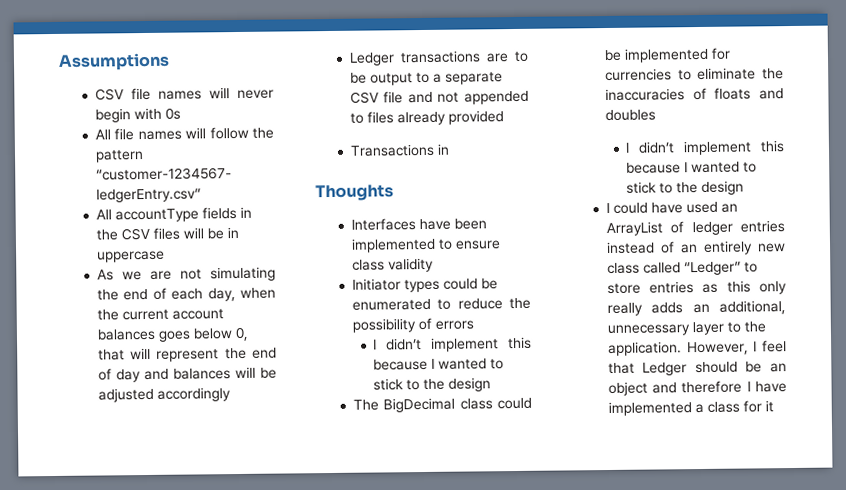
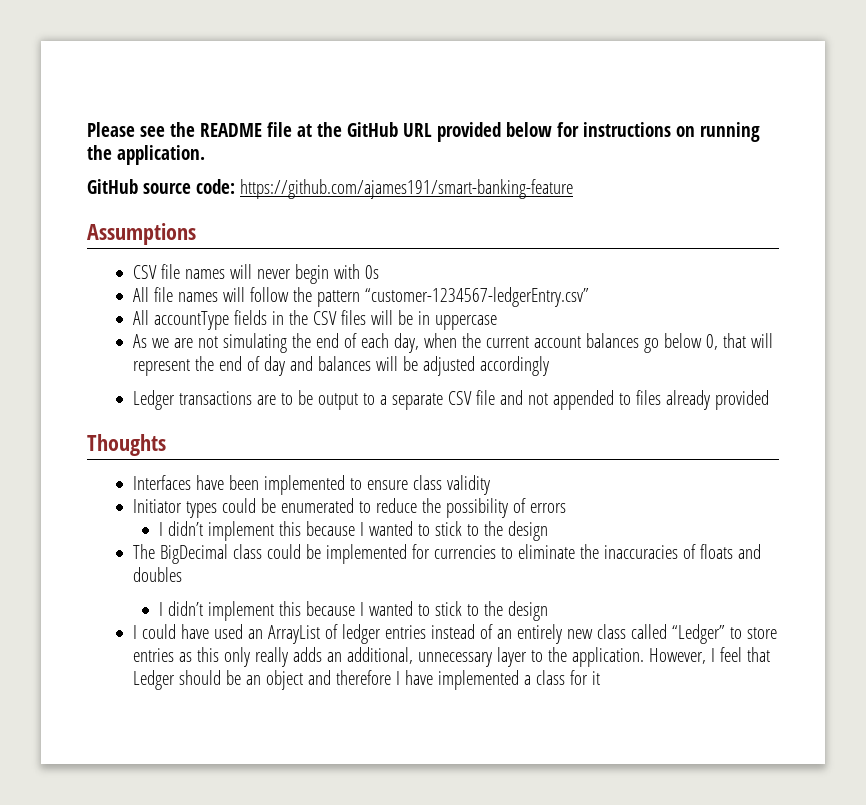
+ Please see the README file at the GitHub URL provided below for instructions on running the application.
+ GitHub source code: https://github.com/ajames191/smart-banking-feature
- As we are not simulating the end of each day, when the current account balances goes below 0, that will represent the end of day and balances will be adjusted accordingly
+ As we are not simulating the end of each day, when the current account balances go below 0, that will represent the end of day and balances will be adjusted accordingly
- Transactions in

